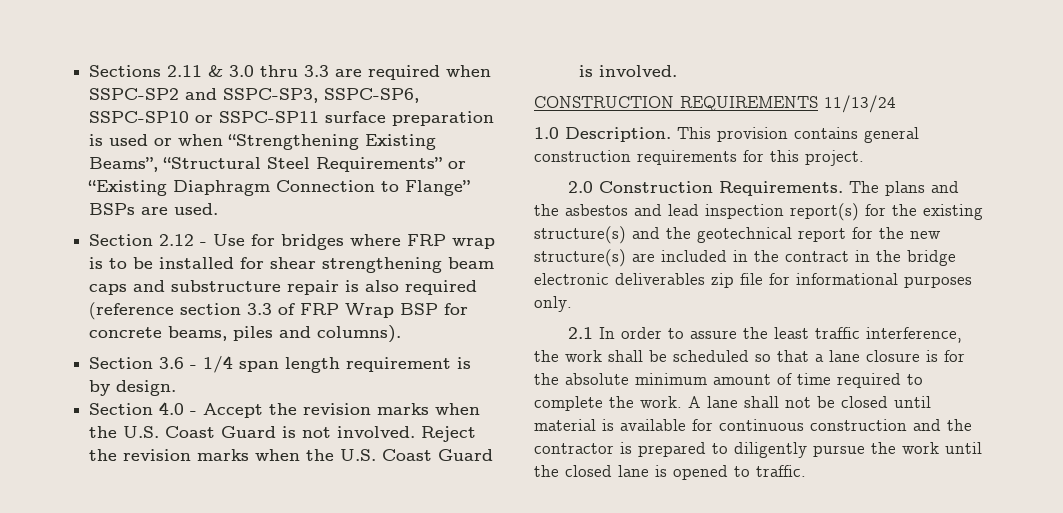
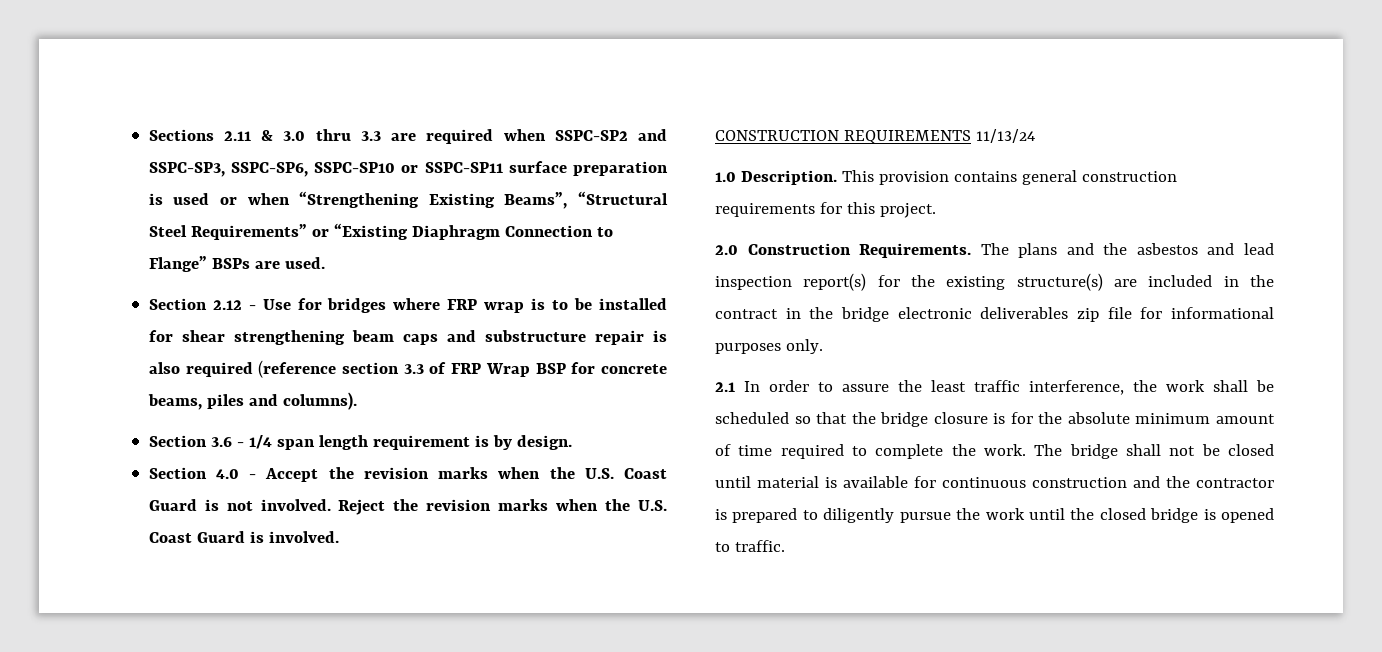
- The plans and the asbestos and lead inspection report(s) for the existing structure(s) and the geotechnical report for the new structure(s) are included in the contract in the bridge electronic deliverables zip file for informational purposes only.
+ The plans and the asbestos and lead inspection report(s) for the existing structure(s) are included in the contract in the bridge electronic deliverables zip file for informational purposes only.
- 2.1 In order to assure the least traffic interference, the work shall be scheduled so that a lane closure is for the absolute minimum amount of time required to complete the work.
+ 2.1 In order to assure the least traffic interference, the work shall be scheduled so that the bridge closure is for the absolute minimum amount of time required to complete the work.
- A lane shall not be closed until material is available for continuous construction and the contractor is prepared to diligently pursue the work until the closed lane is opened to traffic.
+ The bridge shall not be closed until material is available for continuous construction and the contractor is prepared to diligently pursue the work until the closed bridge is opened to traffic.

